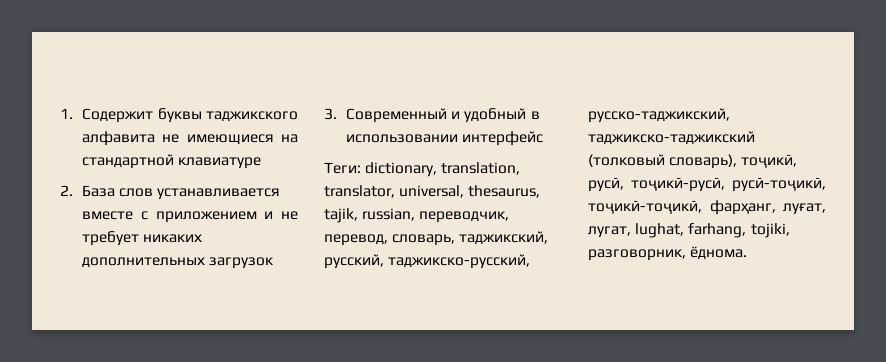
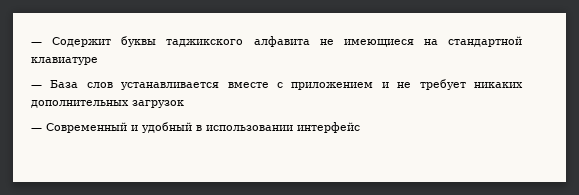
- 1. Содержит буквы таджикского алфавита не имеющиеся на стандартной клавиатуре
+ — Содержит буквы таджикского алфавита не имеющиеся на стандартной клавиатуре
- 2. База слов устанавливается вместе с приложением и не требует никаких дополнительных загрузок
+ — База слов устанавливается вместе с приложением и не требует никаких дополнительных загрузок
- 3. Современный и удобный в использовании интерфейс
+ — Современный и удобный в использовании интерфейс
- Теги: dictionary, translation, translator, universal, thesaurus, tajik, russian, переводчик, перевод, словарь, таджикский, русский, таджикско-русский, русско-таджикский, таджикско-таджикский (толковый словарь), тоҷикӣ, русӣ, тоҷикӣ-русӣ, русӣ-тоҷикӣ, тоҷикӣ-тоҷикӣ, фарҳанг, луғат, лугат, lughat, farhang, tojiki, разговорник, ёднома.

